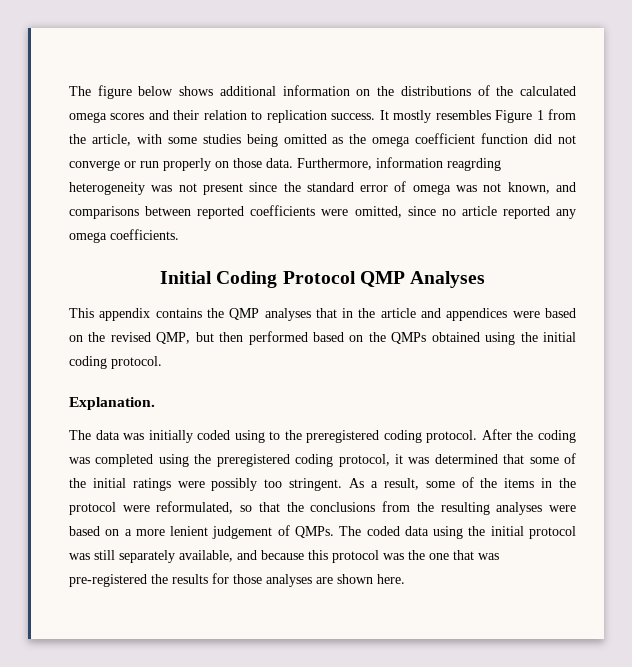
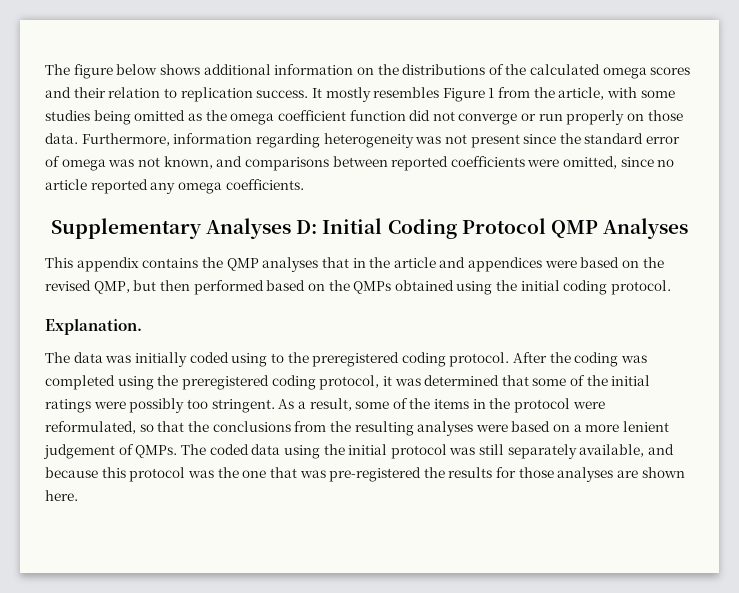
- Furthermore, information reagrding heterogeneity was not present since the standard error of omega was not known, and comparisons between reported coefficients were omitted, since no article reported any omega coefficients.
+ Furthermore, information regarding heterogeneity was not present since the standard error of omega was not known, and comparisons between reported coefficients were omitted, since no article reported any omega coefficients.
- Initial Coding Protocol QMP Analyses
+ Supplementary Analyses D: Initial Coding Protocol QMP Analyses

